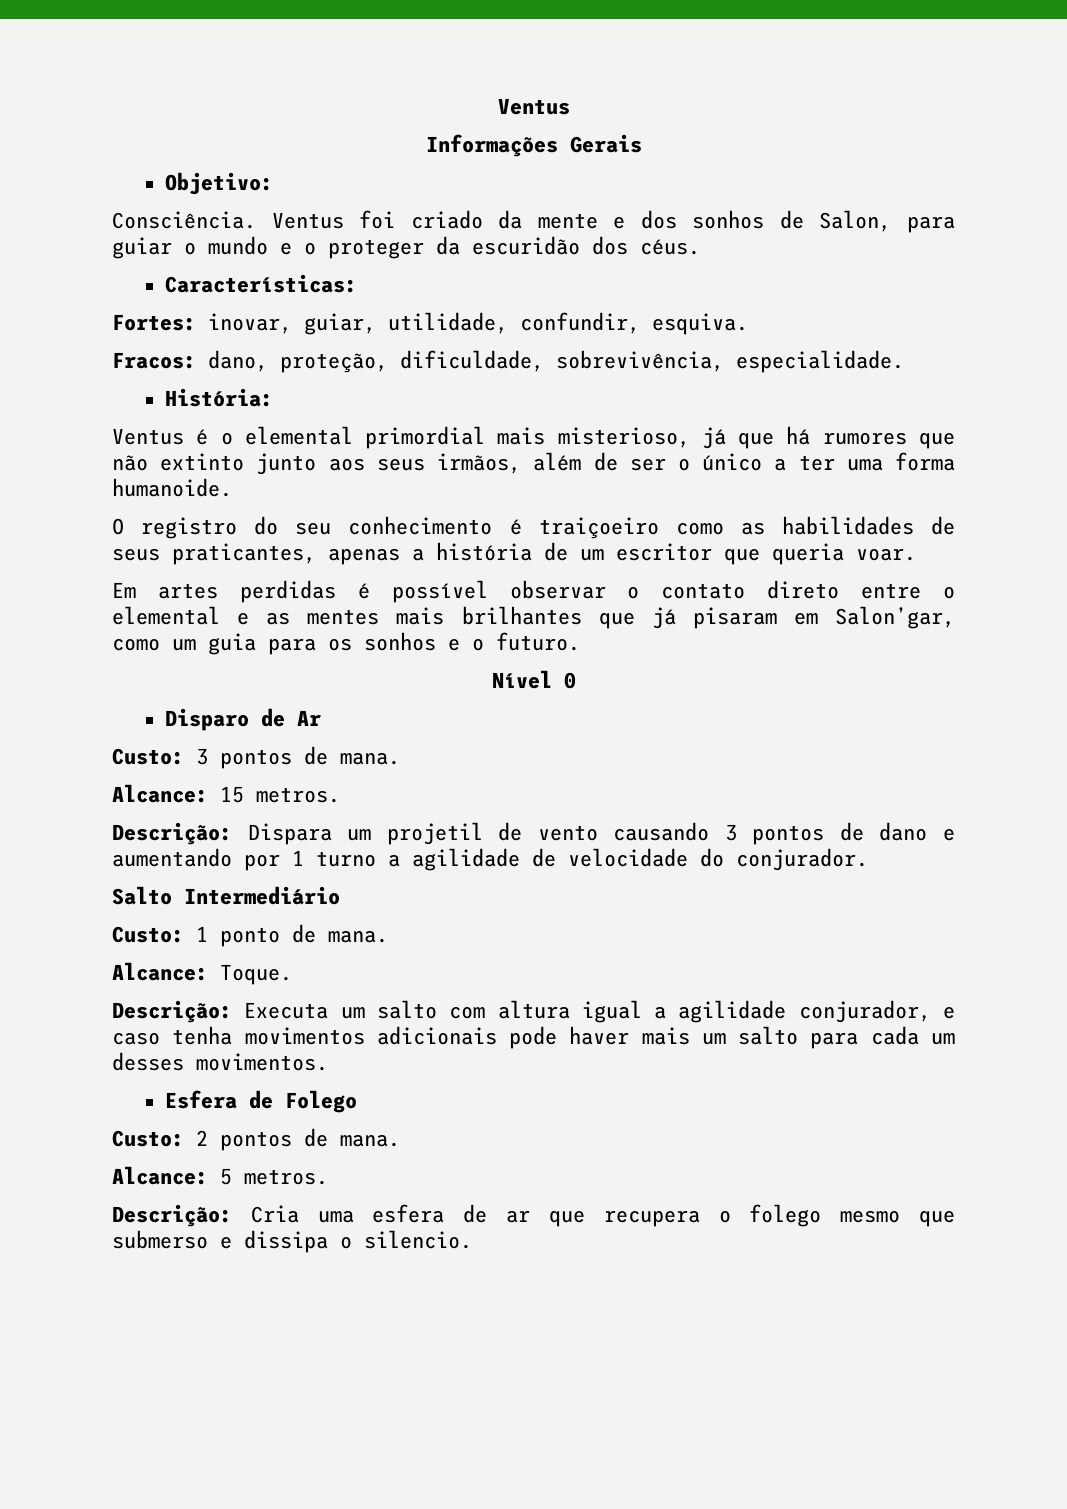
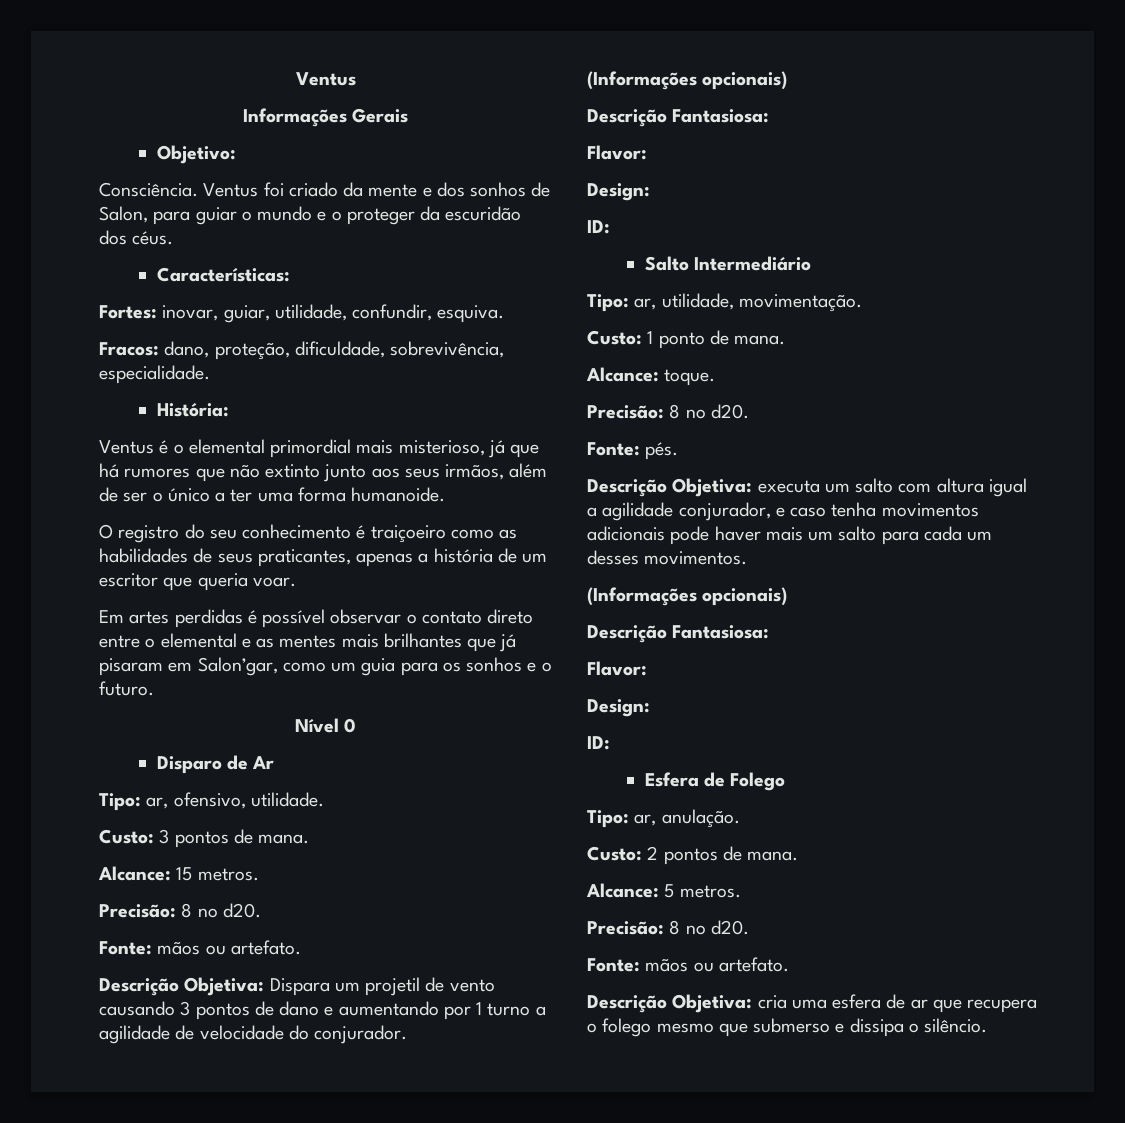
+ Tipo: ar, ofensivo, utilidade.
  Alcance: 15 metros.
- Descrição: Dispara um projetil de vento causando 3 pontos de dano e aumentando por 1 turno a agilidade de velocidade do conjurador.
+ Precisão: 8 no d20.
+ Fonte: mãos ou artefato.
+ Descrição Objetiva: Dispara um projetil de vento causando 3 pontos de dano e aumentando por 1 turno a agilidade de velocidade do conjurador.
+ (Informações opcionais)
+ Descrição Fantasiosa:
+ Flavor:
+ Design:
+ ID:
  Salto Intermediário
+ Tipo: ar, utilidade, movimentação.
- Alcance: Toque.
- Descrição: Executa um salto com altura igual a agilidade conjurador, e caso tenha movimentos adicionais pode haver mais um salto para cada um desses movimentos.
+ Alcance: toque.
+ Precisão: 8 no d20.
+ Fonte: pés.
+ Descrição Objetiva: executa um salto com altura igual a agilidade conjurador, e caso tenha movimentos adicionais pode haver mais um salto para cada um desses movimentos.
+ (Informações opcionais)
+ Descrição Fantasiosa:
+ Flavor:
+ Design:
+ ID:
+ Tipo: ar, anulação.
  Alcance: 5 metros.
- Descrição: Cria uma esfera de ar que recupera o folego mesmo que submerso e dissipa o silencio.
+ Precisão: 8 no d20.
+ Fonte: mãos ou artefato.
+ Descrição Objetiva: cria uma esfera de ar que recupera o folego mesmo que submerso e dissipa o silêncio.

